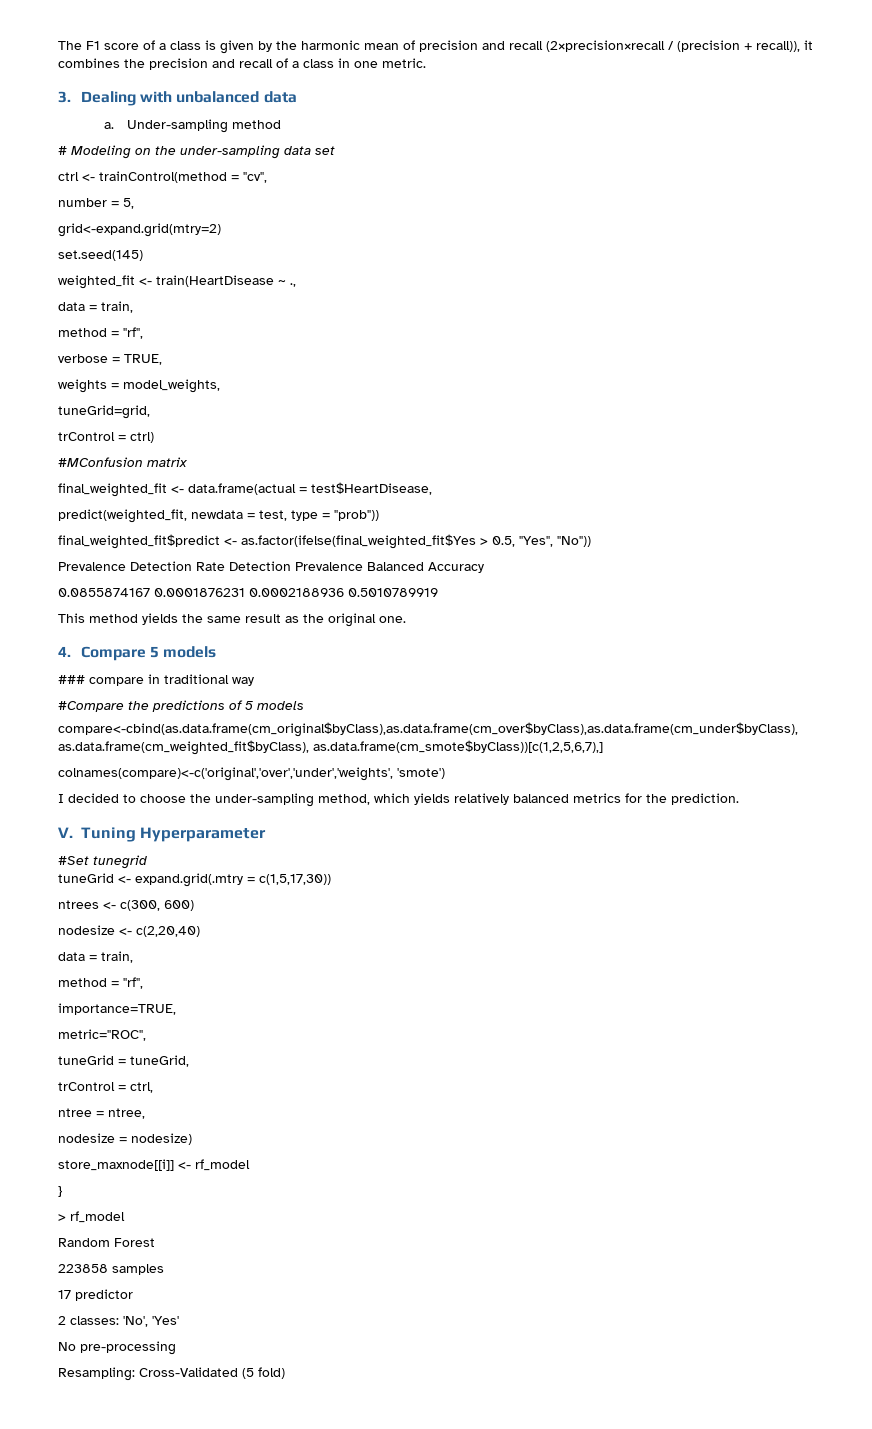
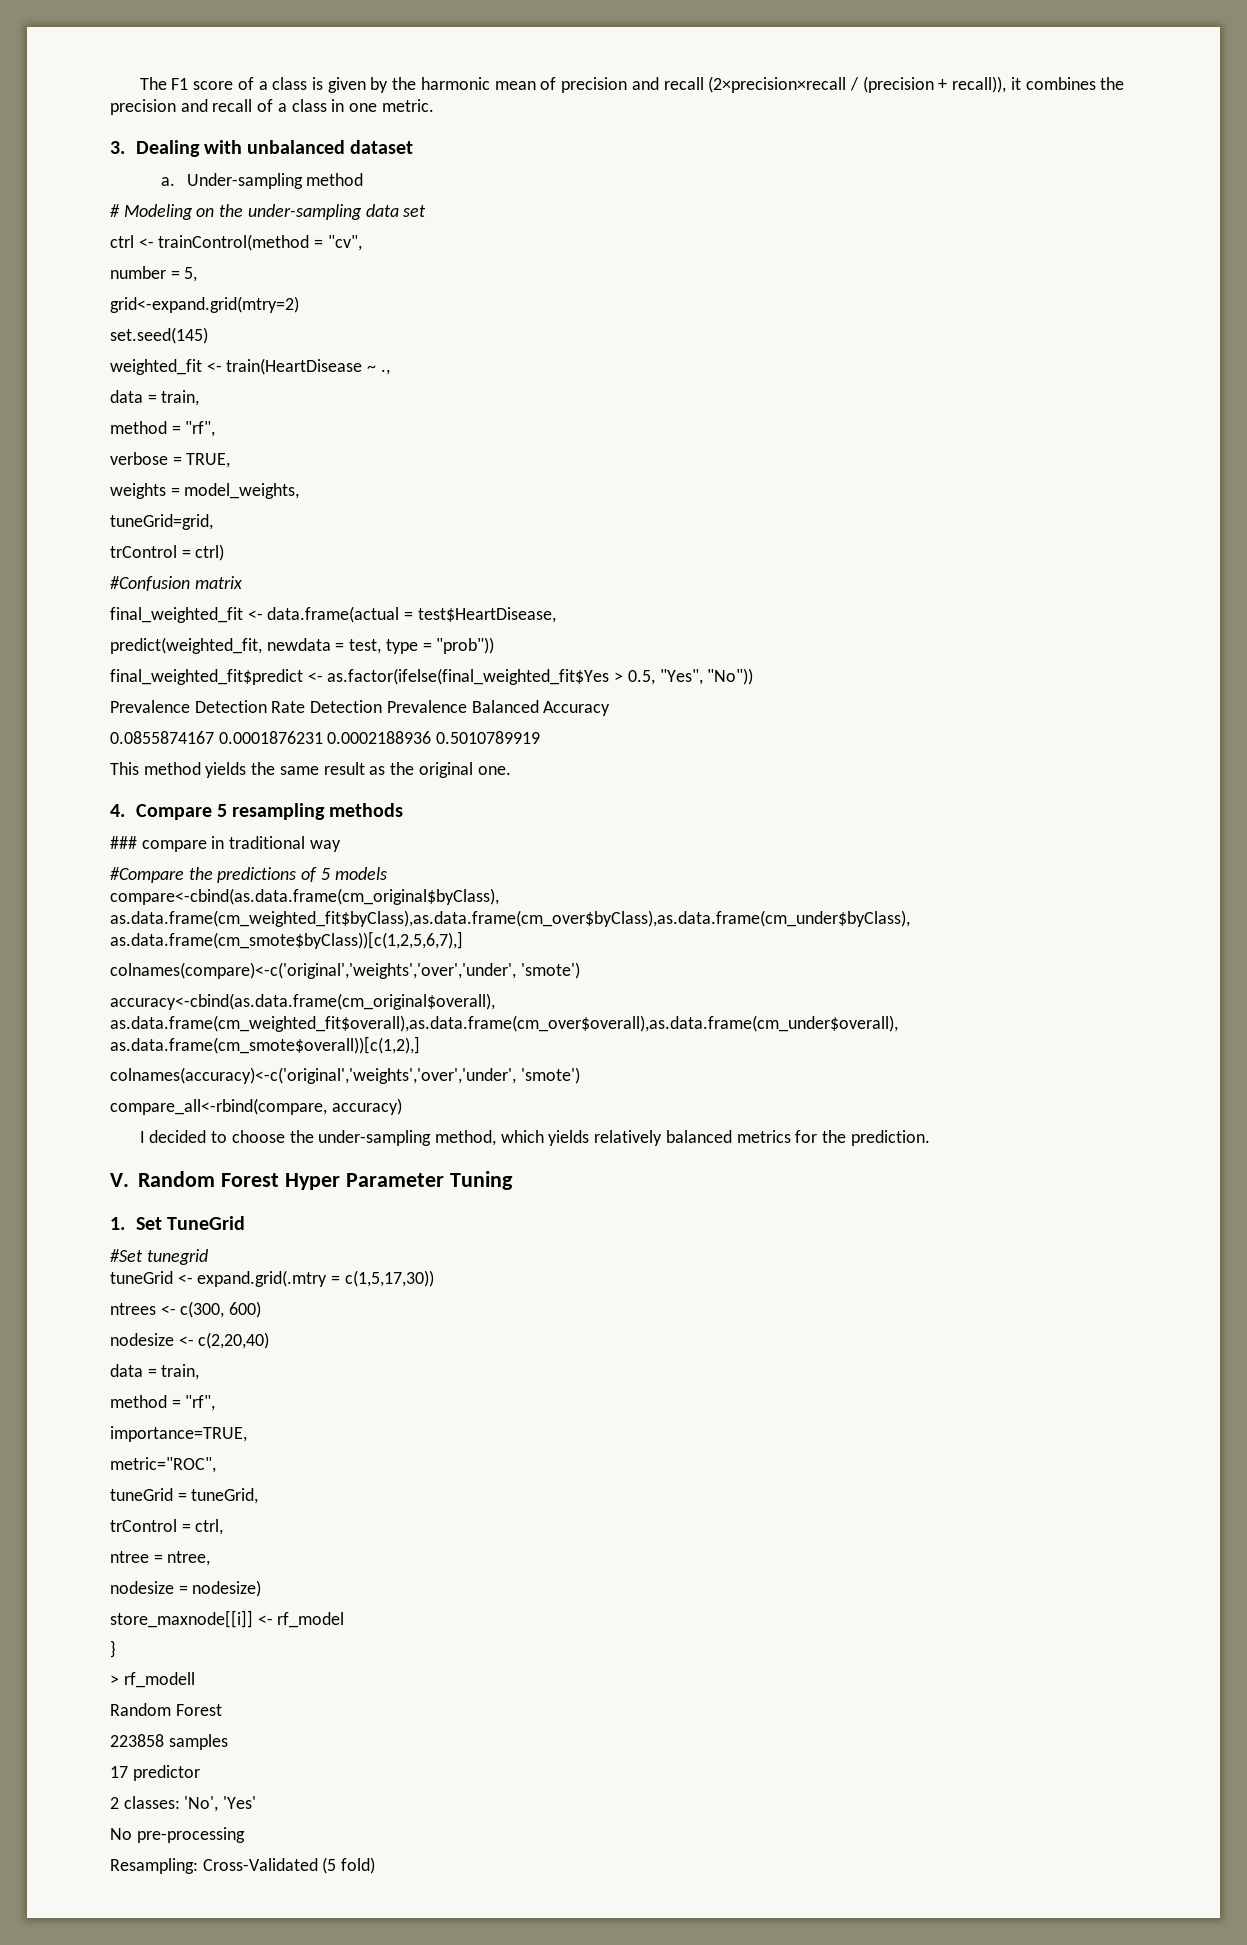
- 3. Dealing with unbalanced data
+ 3. Dealing with unbalanced dataset
- #MConfusion matrix
+ #Confusion matrix
- 4. Compare 5 models
+ 4. Compare 5 resampling methods
- compare<-cbind(as.data.frame(cm_original$byClass),as.data.frame(cm_over$byClass),as.data.frame(cm_under$byClass), as.data.frame(cm_weighted_fit$byClass), as.data.frame(cm_smote$byClass))[c(1,2,5,6,7),]
+ compare<-cbind(as.data.frame(cm_original$byClass), as.data.frame(cm_weighted_fit$byClass),as.data.frame(cm_over$byClass),as.data.frame(cm_under$byClass), as.data.frame(cm_smote$byClass))[c(1,2,5,6,7),]
- colnames(compare)<-c('original','over','under','weights', 'smote')
+ colnames(compare)<-c('original','weights','over','under', 'smote')
+ accuracy<-cbind(as.data.frame(cm_original$overall), as.data.frame(cm_weighted_fit$overall),as.data.frame(cm_over$overall),as.data.frame(cm_under$overall), as.data.frame(cm_smote$overall))[c(1,2),]
+ colnames(accuracy)<-c('original','weights','over','under', 'smote')
+ compare_all<-rbind(compare, accuracy)
- V. Tuning Hyperparameter
+ V. Random Forest Hyper Parameter Tuning
+ 1. Set TuneGrid
- > rf_model
+ > rf_modell

